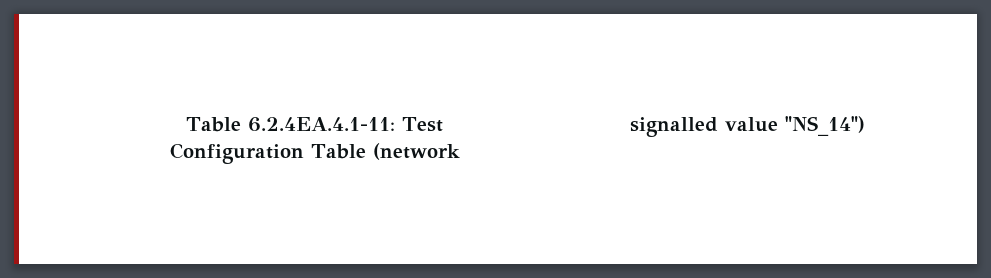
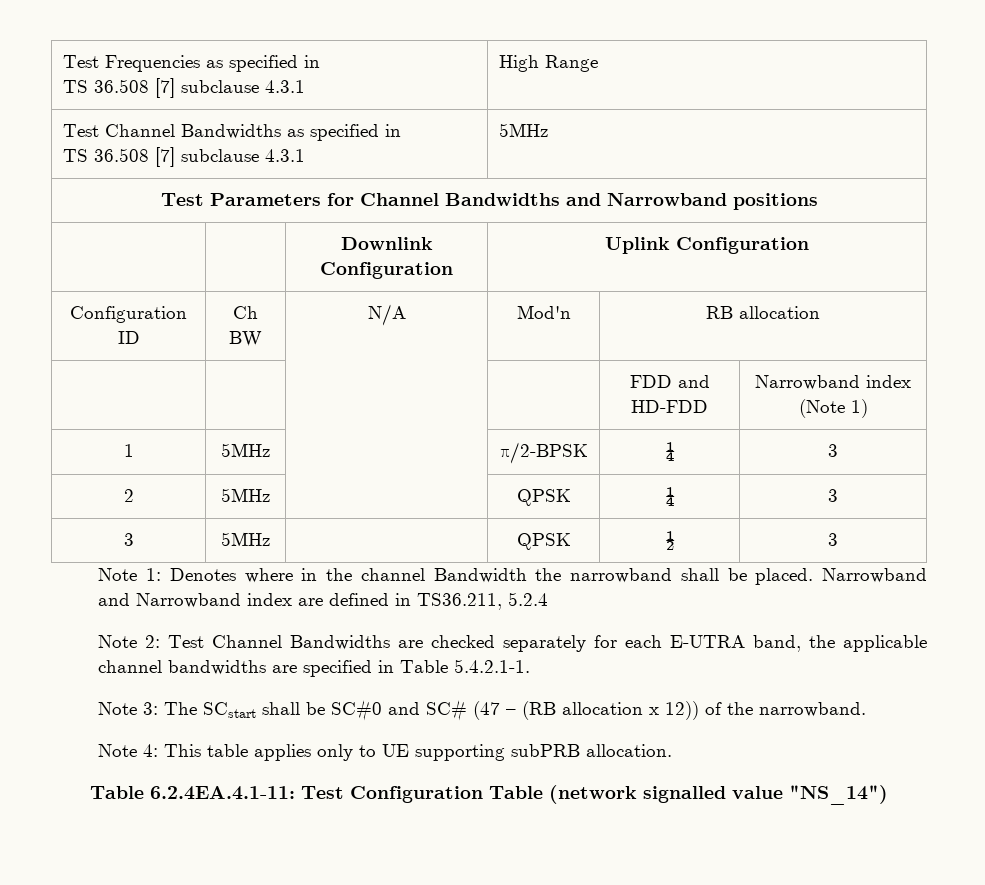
+ Test Frequencies as specified in
+ TS 36.508 [7] subclause 4.3.1 | High Range
+ Test Channel Bandwidths as specified in
+ TS 36.508 [7] subclause 4.3.1 | 5MHz
+ Test Parameters for Channel Bandwidths and Narrowband positions
+ | | Downlink Configuration | Uplink Configuration
+ Configuration ID | Ch BW | N/A | Mod'n | RB allocation
+ | | | | FDD and HD-FDD | Narrowband index (Note 1)
+ 1 | 5MHz | | π/2-BPSK | ¼ | 3
+ 2 | 5MHz | | QPSK | ¼ | 3
+ 3 | 5MHz | | QPSK | ½ | 3
+ Note 1: Denotes where in the channel Bandwidth the narrowband shall be placed. Narrowband and Narrowband index are defined in TS36.211, 5.2.4
+ Note 2: Test Channel Bandwidths are checked separately for each E-UTRA band, the applicable channel bandwidths are specified in Table 5.4.2.1-1.
+ Note 3: The SCstart shall be SC#0 and SC# (47 – (RB allocation x 12)) of the narrowband.
+ Note 4: This table applies only to UE supporting subPRB allocation.

